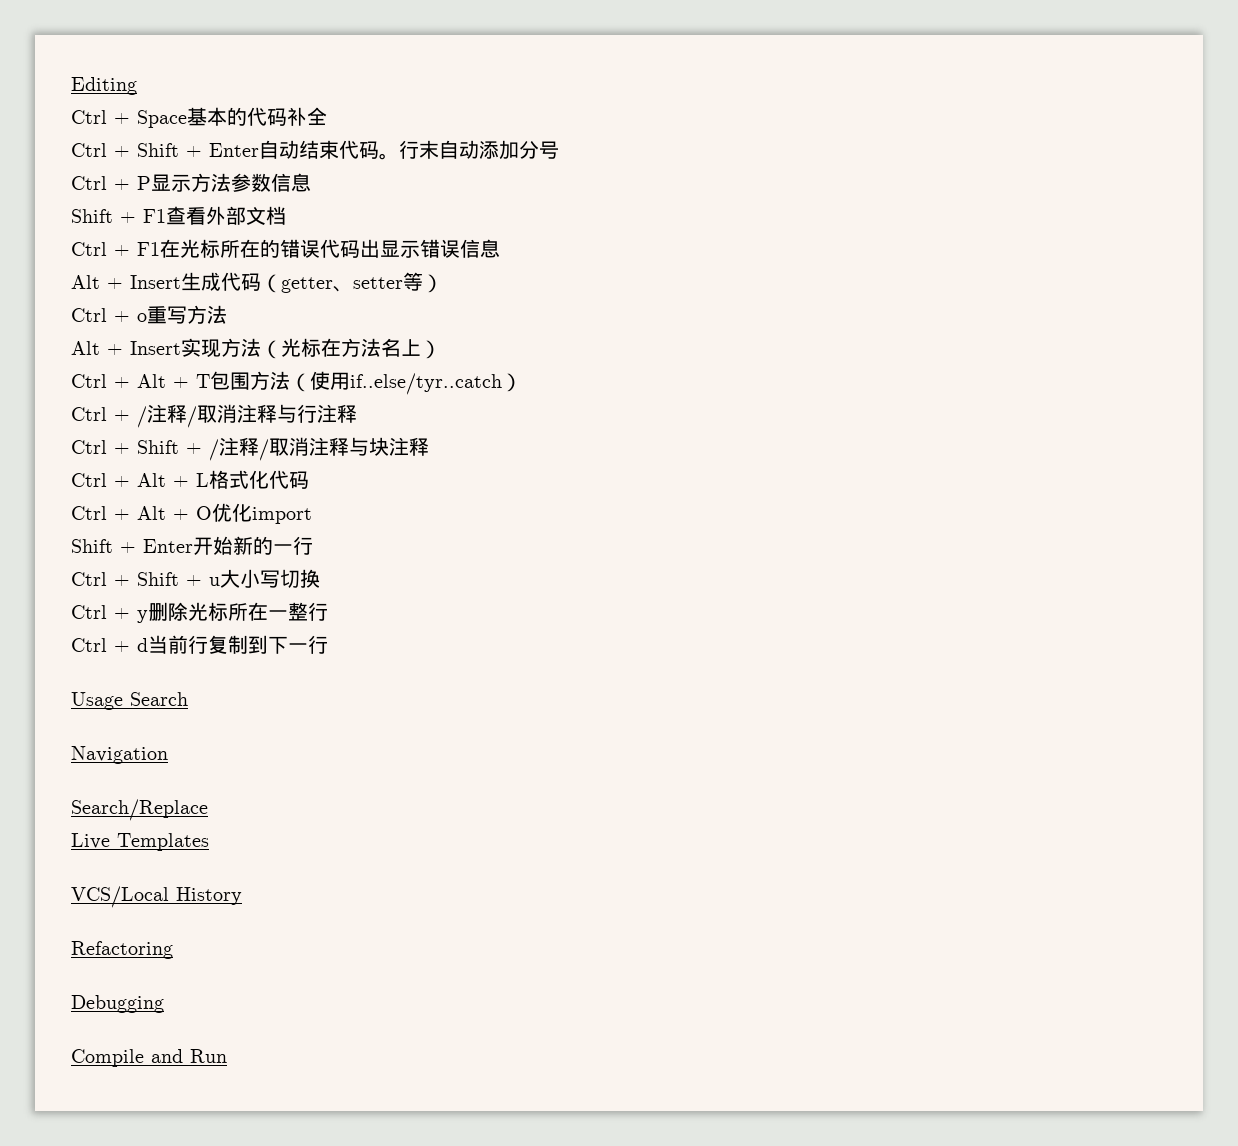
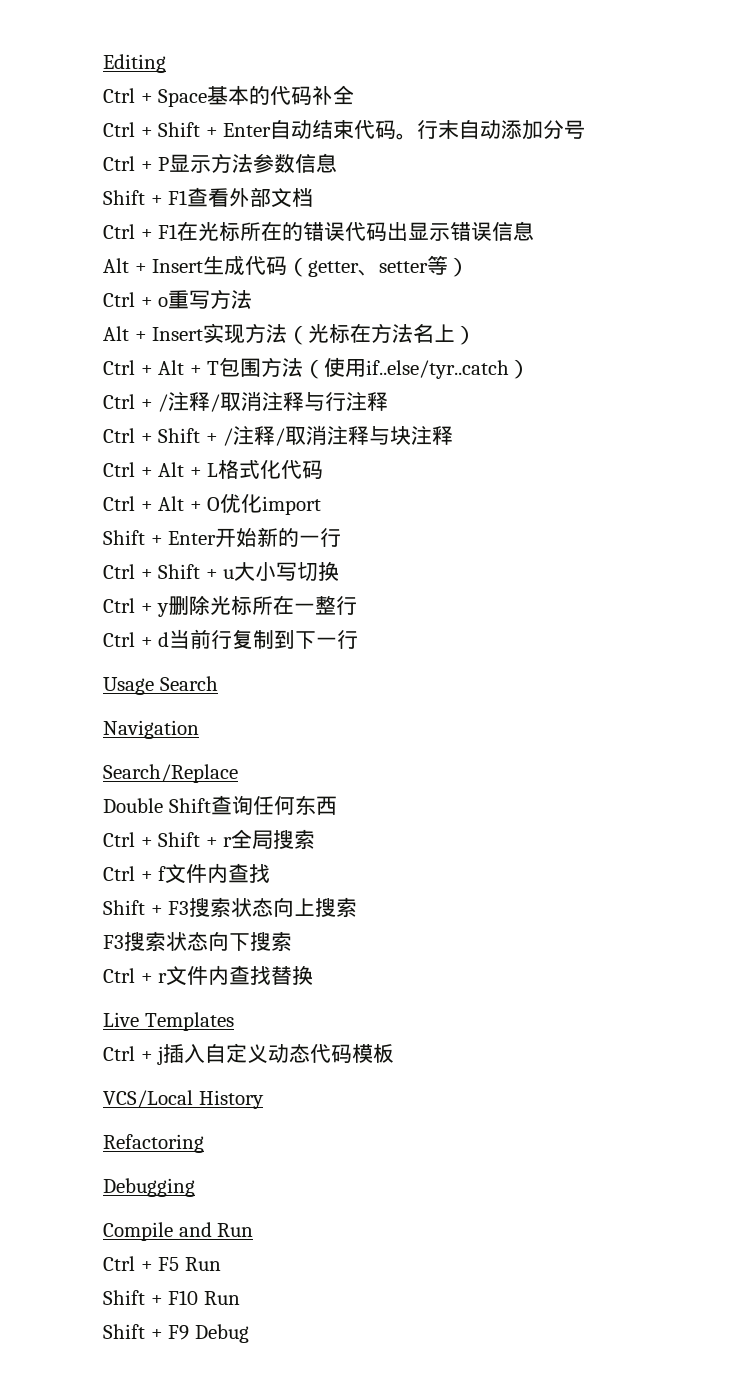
+ Double Shift查询任何东西
+ Ctrl + Shift + r全局搜索
+ Ctrl + f文件内查找
+ Shift + F3搜索状态向上搜索
+ F3搜索状态向下搜索
+ Ctrl + r文件内查找替换
  Live Templates
+ Ctrl + j插入自定义动态代码模板
+ Ctrl + F5 Run
+ Shift + F10 Run
+ Shift + F9 Debug

